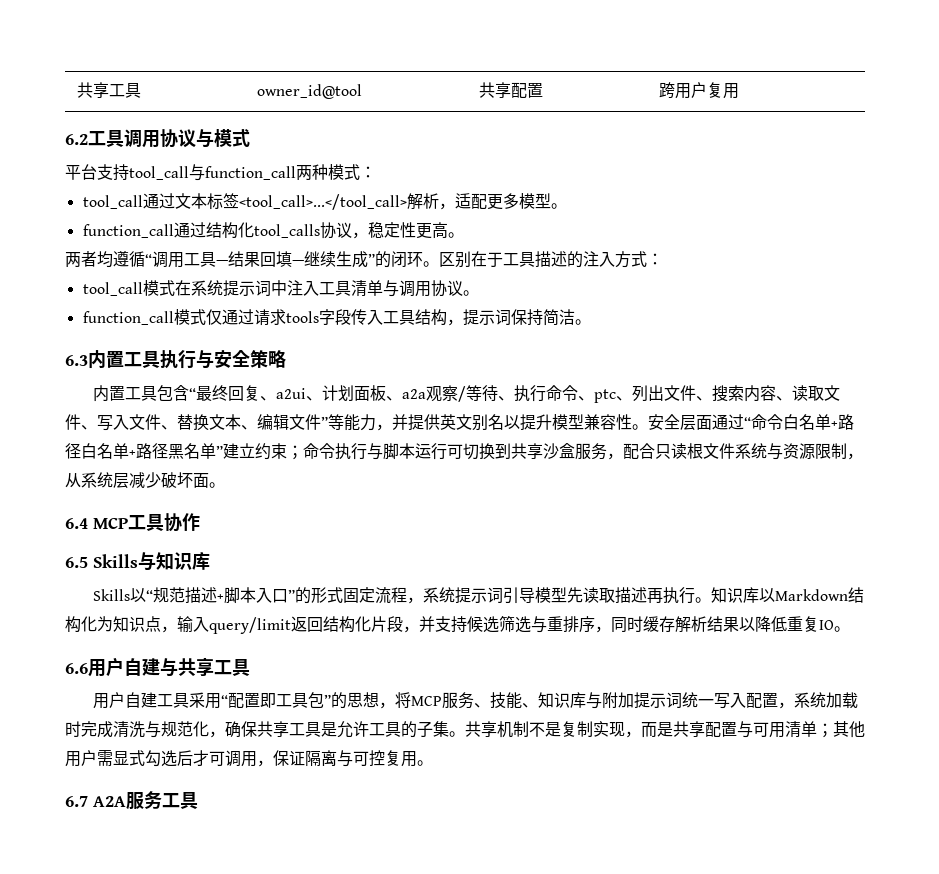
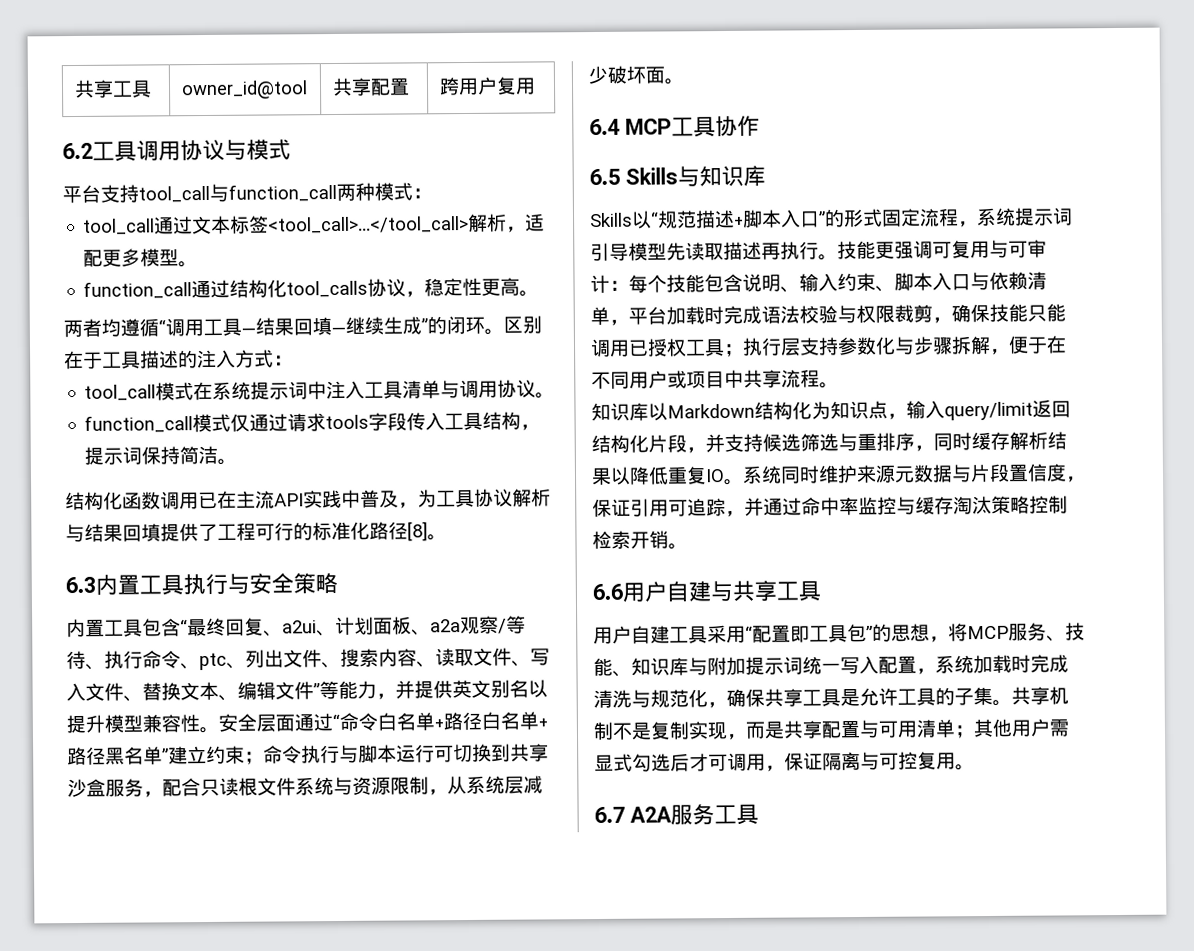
+ 结构化函数调用已在主流API实践中普及，为工具协议解析与结果回填提供了工程可行的标准化路径[8]。
- Skills以“规范描述+脚本入口”的形式固定流程，系统提示词引导模型先读取描述再执行。知识库以Markdown结构化为知识点，输入query/limit返回结构化片段，并支持候选筛选与重排序，同时缓存解析结果以降低重复IO。
+ Skills以“规范描述+脚本入口”的形式固定流程，系统提示词引导模型先读取描述再执行。技能更强调可复用与可审计：每个技能包含说明、输入约束、脚本入口与依赖清单，平台加载时完成语法校验与权限裁剪，确保技能只能调用已授权工具；执行层支持参数化与步骤拆解，便于在不同用户或项目中共享流程。
+ 知识库以Markdown结构化为知识点，输入query/limit返回结构化片段，并支持候选筛选与重排序，同时缓存解析结果以降低重复IO。系统同时维护来源元数据与片段置信度，保证引用可追踪，并通过命中率监控与缓存淘汰策略控制检索开销。

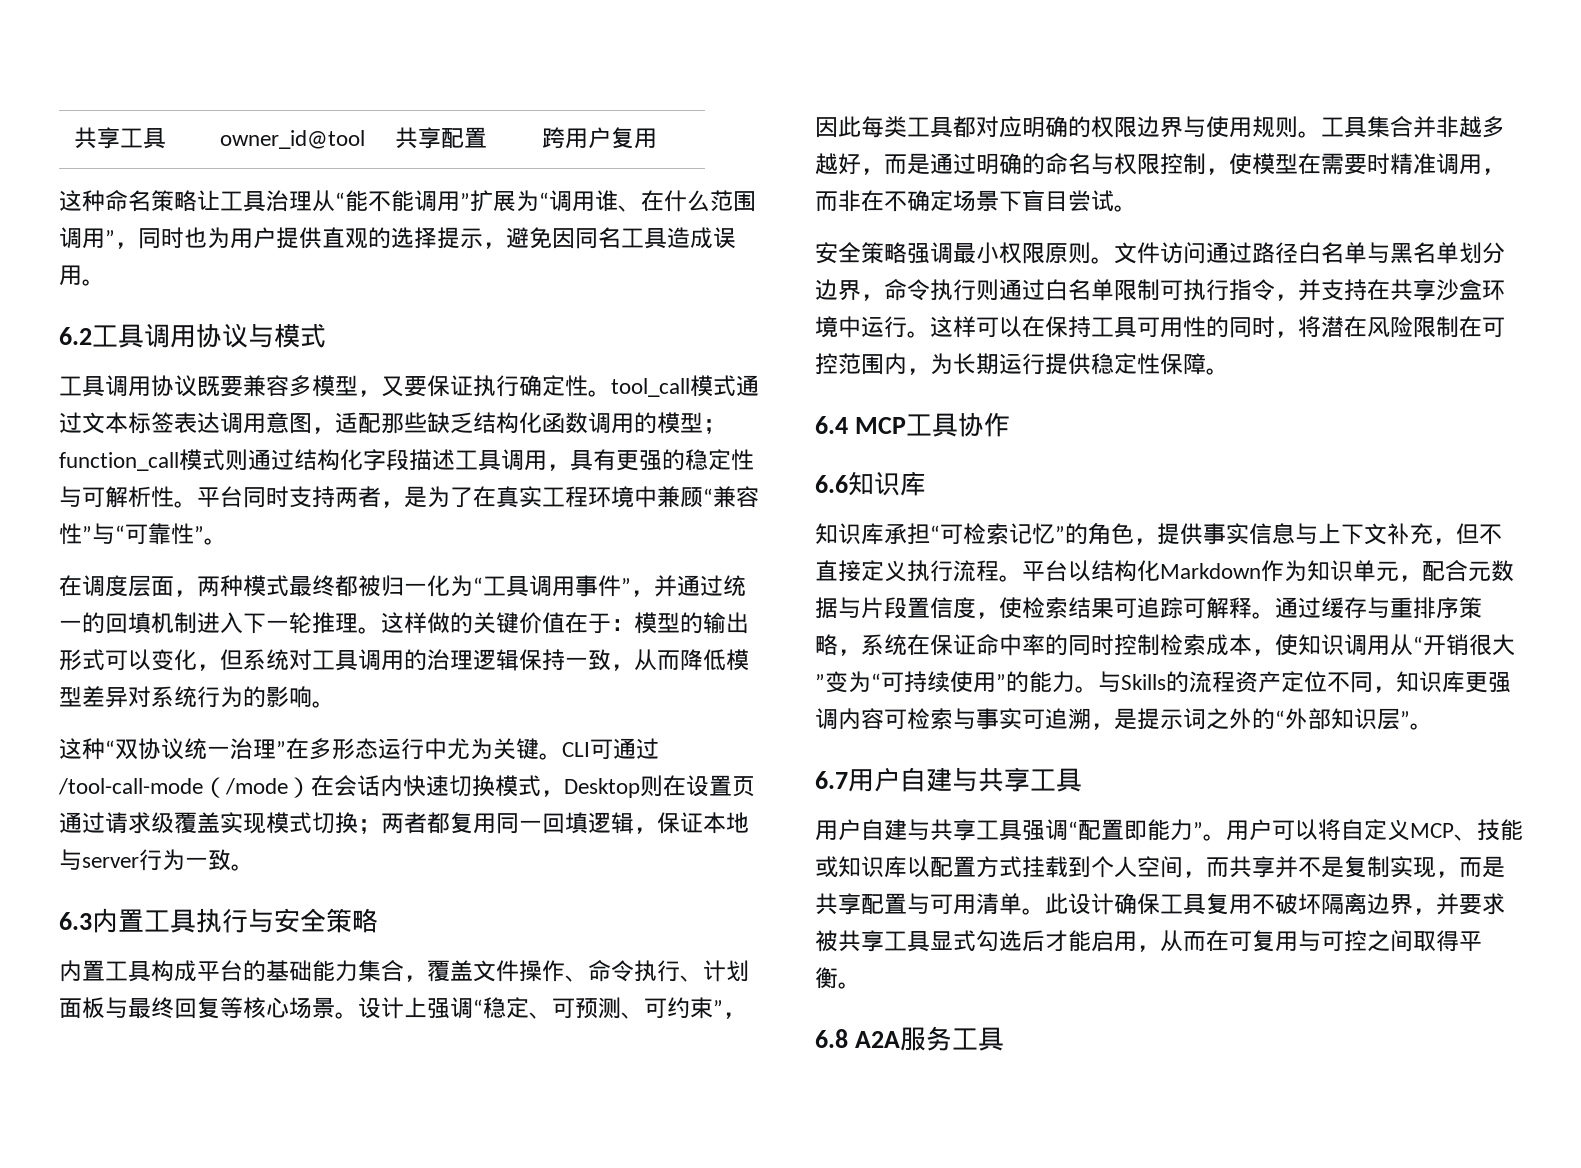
+ 这种命名策略让工具治理从“能不能调用”扩展为“调用谁、在什么范围调用”，同时也为用户提供直观的选择提示，避免因同名工具造成误用。
- 平台支持tool_call与function_call两种模式：
- tool_call通过文本标签<tool_call>...</tool_call>解析，适配更多模型。
- function_call通过结构化tool_calls协议，稳定性更高。
- 两者均遵循“调用工具—结果回填—继续生成”的闭环。区别在于工具描述的注入方式：
- tool_call模式在系统提示词中注入工具清单与调用协议。
- function_call模式仅通过请求tools字段传入工具结构，提示词保持简洁。
- 结构化函数调用已在主流API实践中普及，为工具协议解析与结果回填提供了工程可行的标准化路径[8]。
+ 工具调用协议既要兼容多模型，又要保证执行确定性。tool_call模式通过文本标签表达调用意图，适配那些缺乏结构化函数调用的模型；function_call模式则通过结构化字段描述工具调用，具有更强的稳定性与可解析性。平台同时支持两者，是为了在真实工程环境中兼顾“兼容性”与“可靠性”。
+ 在调度层面，两种模式最终都被归一化为“工具调用事件”，并通过统一的回填机制进入下一轮推理。这样做的关键价值在于：模型的输出形式可以变化，但系统对工具调用的治理逻辑保持一致，从而降低模型差异对系统行为的影响。
+ 这种“双协议统一治理”在多形态运行中尤为关键。CLI可通过/tool-call-mode（/mode）在会话内快速切换模式，Desktop则在设置页通过请求级覆盖实现模式切换；两者都复用同一回填逻辑，保证本地与server行为一致。
- 内置工具包含“最终回复、a2ui、计划面板、a2a观察/等待、执行命令、ptc、列出文件、搜索内容、读取文件、写入文件、替换文本、编辑文件”等能力，并提供英文别名以提升模型兼容性。安全层面通过“命令白名单+路径白名单+路径黑名单”建立约束；命令执行与脚本运行可切换到共享沙盒服务，配合只读根文件系统与资源限制，从系统层减少破坏面。
+ 内置工具构成平台的基础能力集合，覆盖文件操作、命令执行、计划面板与最终回复等核心场景。设计上强调“稳定、可预测、可约束”，因此每类工具都对应明确的权限边界与使用规则。工具集合并非越多越好，而是通过明确的命名与权限控制，使模型在需要时精准调用，而非在不确定场景下盲目尝试。
+ 安全策略强调最小权限原则。文件访问通过路径白名单与黑名单划分边界，命令执行则通过白名单限制可执行指令，并支持在共享沙盒环境中运行。这样可以在保持工具可用性的同时，将潜在风险限制在可控范围内，为长期运行提供稳定性保障。
- 6.5 Skills与知识库
+ 6.6知识库
- Skills以“规范描述+脚本入口”的形式固定流程，系统提示词引导模型先读取描述再执行。技能更强调可复用与可审计：每个技能包含说明、输入约束、脚本入口与依赖清单，平台加载时完成语法校验与权限裁剪，确保技能只能调用已授权工具；执行层支持参数化与步骤拆解，便于在不同用户或项目中共享流程。
- 知识库以Markdown结构化为知识点，输入query/limit返回结构化片段，并支持候选筛选与重排序，同时缓存解析结果以降低重复IO。系统同时维护来源元数据与片段置信度，保证引用可追踪，并通过命中率监控与缓存淘汰策略控制检索开销。
- 6.6用户自建与共享工具
+ 知识库承担“可检索记忆”的角色，提供事实信息与上下文补充，但不直接定义执行流程。平台以结构化Markdown作为知识单元，配合元数据与片段置信度，使检索结果可追踪可解释。通过缓存与重排序策略，系统在保证命中率的同时控制检索成本，使知识调用从“开销很大”变为“可持续使用”的能力。与Skills的流程资产定位不同，知识库更强调内容可检索与事实可追溯，是提示词之外的“外部知识层”。
+ 6.7用户自建与共享工具
- 用户自建工具采用“配置即工具包”的思想，将MCP服务、技能、知识库与附加提示词统一写入配置，系统加载时完成清洗与规范化，确保共享工具是允许工具的子集。共享机制不是复制实现，而是共享配置与可用清单；其他用户需显式勾选后才可调用，保证隔离与可控复用。
- 6.7 A2A服务工具
+ 用户自建与共享工具强调“配置即能力”。用户可以将自定义MCP、技能或知识库以配置方式挂载到个人空间，而共享并不是复制实现，而是共享配置与可用清单。此设计确保工具复用不破坏隔离边界，并要求被共享工具显式勾选后才能启用，从而在可复用与可控之间取得平衡。
+ 6.8 A2A服务工具

